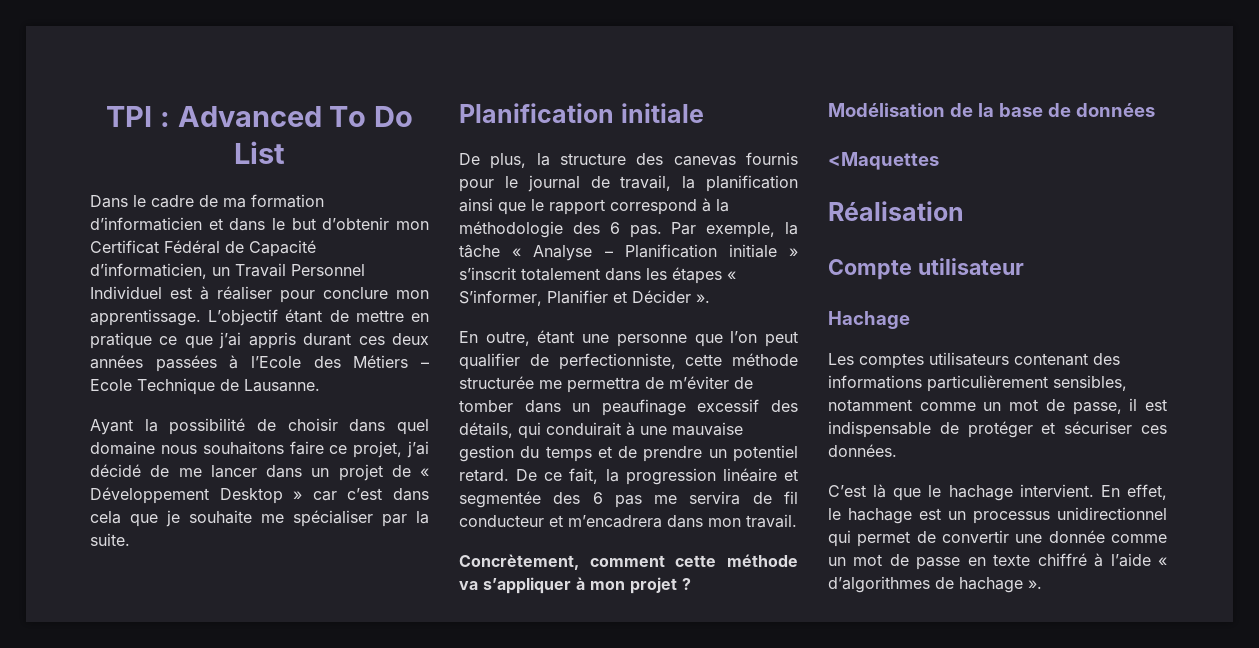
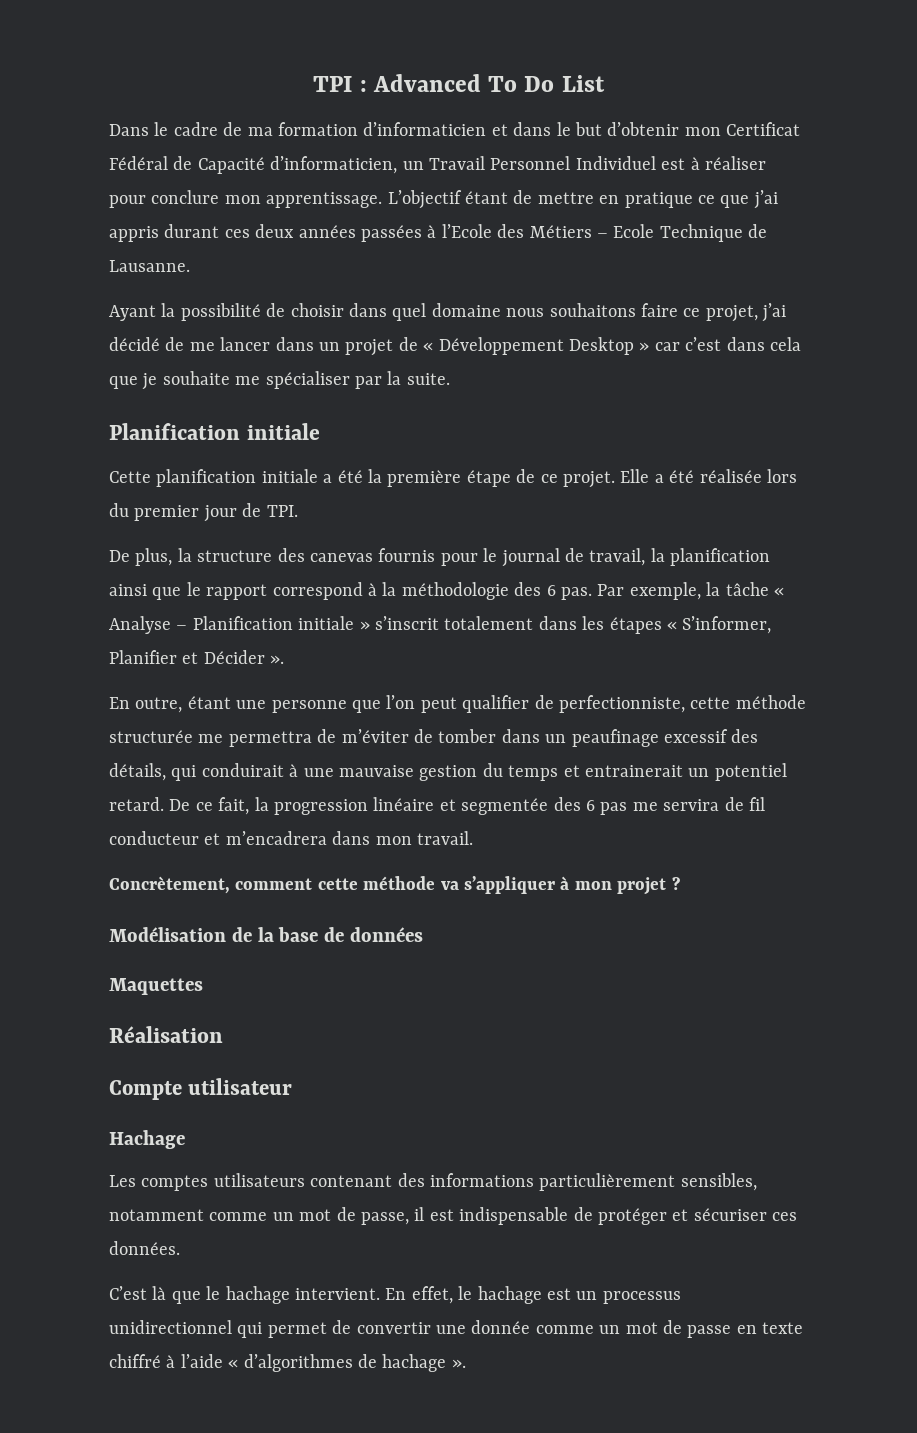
+ Cette planification initiale a été la première étape de ce projet. Elle a été réalisée lors du premier jour de TPI.
- En outre, étant une personne que l’on peut qualifier de perfectionniste, cette méthode structurée me permettra de m’éviter de tomber dans un peaufinage excessif des détails, qui conduirait à une mauvaise gestion du temps et de prendre un potentiel retard.
+ En outre, étant une personne que l’on peut qualifier de perfectionniste, cette méthode structurée me permettra de m’éviter de tomber dans un peaufinage excessif des détails, qui conduirait à une mauvaise gestion du temps et entrainerait un potentiel retard.
- <Maquettes
+ Maquettes

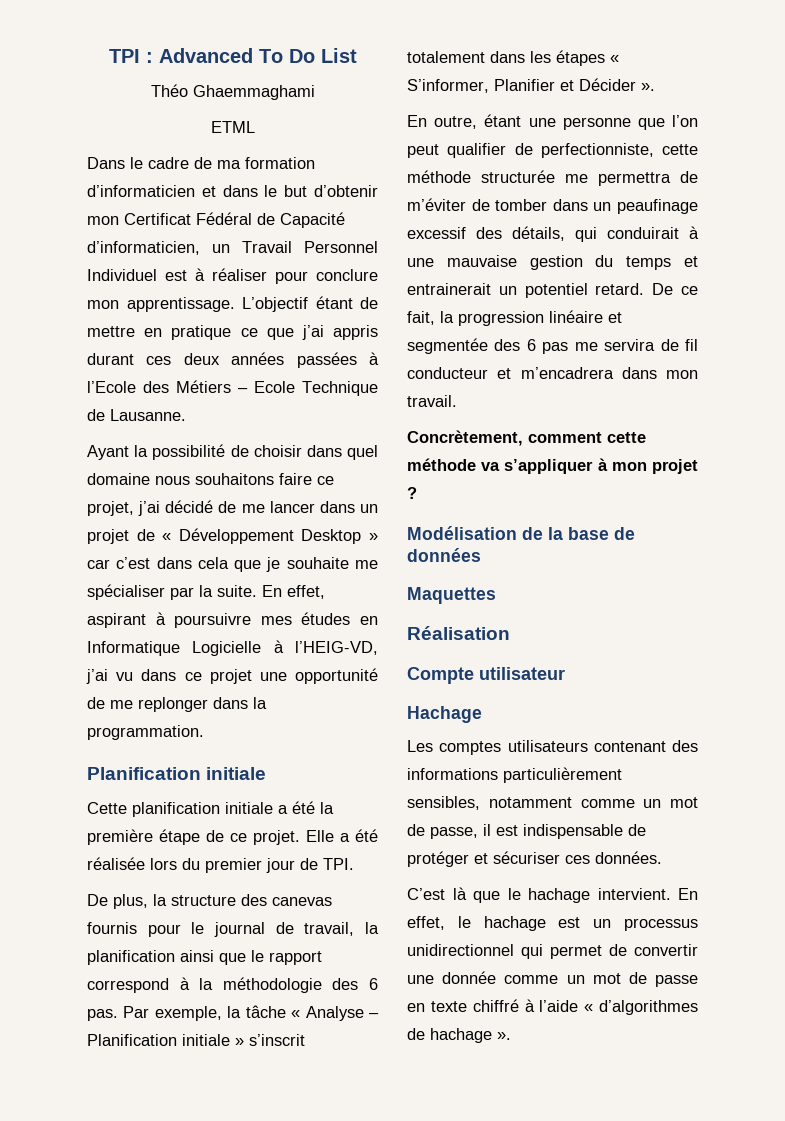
+ Théo Ghaemmaghami
+ ETML
+ En effet, aspirant à poursuivre mes études en Informatique Logicielle à l’HEIG-VD, j’ai vu dans ce projet une opportunité de me replonger dans la programmation.

